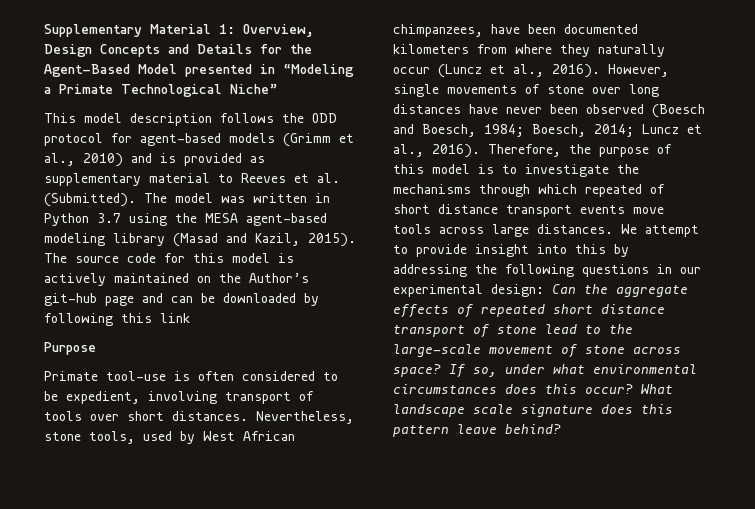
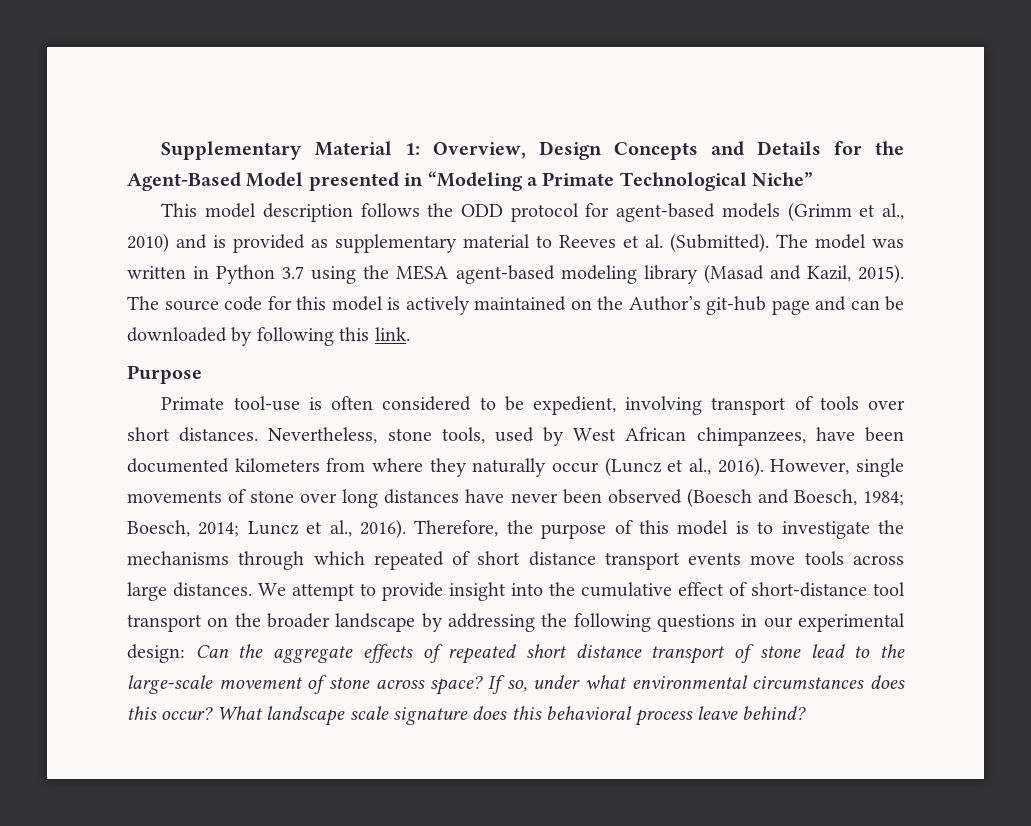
- The source code for this model is actively maintained on the Author’s git-hub page and can be downloaded by following this link
+ The source code for this model is actively maintained on the Author’s git-hub page and can be downloaded by following this link.
- We attempt to provide insight into this by addressing the following questions in our experimental design: Can the aggregate effects of repeated short distance transport of stone lead to the large-scale movement of stone across space?
+ We attempt to provide insight into the cumulative effect of short-distance tool transport on the broader landscape by addressing the following questions in our experimental design: Can the aggregate effects of repeated short distance transport of stone lead to the large-scale movement of stone across space?
- What landscape scale signature does this pattern leave behind?
+ What landscape scale signature does this behavioral process leave behind?

